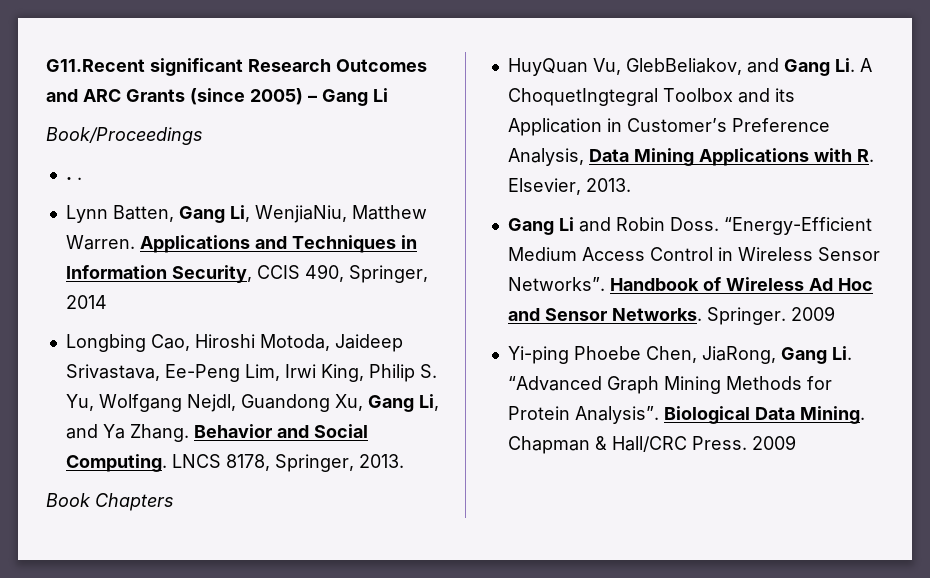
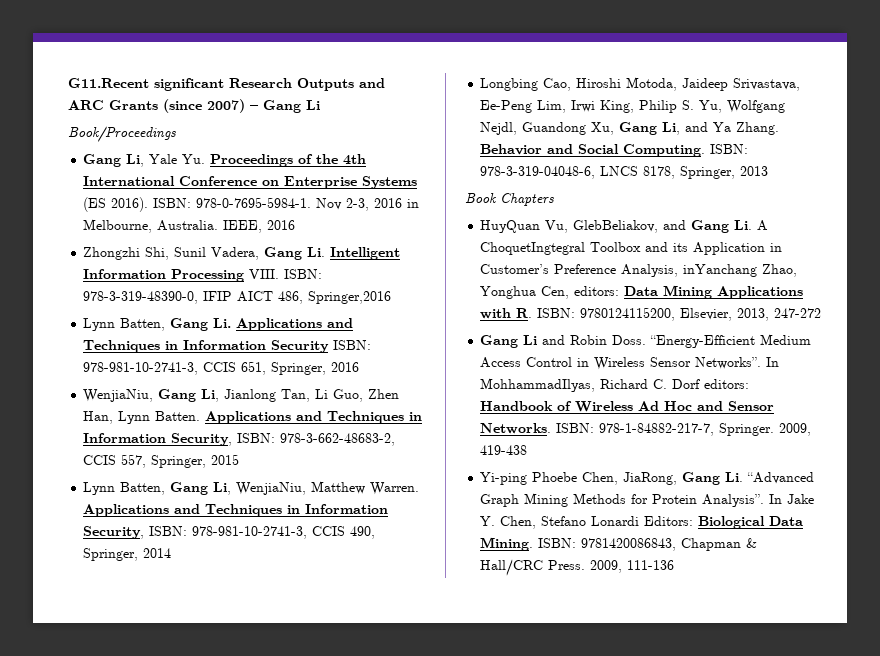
- G11.Recent significant Research Outcomes and ARC Grants (since 2005) – Gang Li
+ G11.Recent significant Research Outputs and ARC Grants (since 2007) – Gang Li
- . .
+ Gang Li, Yale Yu. Proceedings of the 4th International Conference on Enterprise Systems (ES 2016). ISBN: 978-0-7695-5984-1. Nov 2-3, 2016 in Melbourne, Australia. IEEE, 2016
+ Zhongzhi Shi, Sunil Vadera, Gang Li. Intelligent Information Processing VIII. ISBN: 978-3-319-48390-0, IFIP AICT 486, Springer,2016
+ Lynn Batten, Gang Li. Applications and Techniques in Information Security ISBN: 978-981-10-2741-3, CCIS 651, Springer, 2016
+ WenjiaNiu, Gang Li, Jianlong Tan, Li Guo, Zhen Han, Lynn Batten. Applications and Techniques in Information Security, ISBN: 978-3-662-48683-2, CCIS 557, Springer, 2015
- Applications and Techniques in Information Security, CCIS 490, Springer, 2014
+ Applications and Techniques in Information Security, ISBN: 978-981-10-2741-3, CCIS 490, Springer, 2014
- LNCS 8178, Springer, 2013.
+ ISBN: 978-3-319-04048-6, LNCS 8178, Springer, 2013
- HuyQuan Vu, GlebBeliakov, and Gang Li. A ChoquetIngtegral Toolbox and its Application in Customer’s Preference Analysis, Data Mining Applications with R. Elsevier, 2013.
+ HuyQuan Vu, GlebBeliakov, and Gang Li. A ChoquetIngtegral Toolbox and its Application in Customer’s Preference Analysis, inYanchang Zhao, Yonghua Cen, editors: Data Mining Applications with R. ISBN: 9780124115200, Elsevier, 2013, 247-272
- Handbook of Wireless Ad Hoc and Sensor Networks.
+ In MohhammadIlyas, Richard C. Dorf editors: Handbook of Wireless Ad Hoc and Sensor Networks.
- Springer. 2009
+ ISBN: 978-1-84882-217-7, Springer. 2009, 419-438
- Biological Data Mining.
+ In Jake Y. Chen, Stefano Lonardi Editors: Biological Data Mining.
- Chapman & Hall/CRC Press. 2009
+ ISBN: 9781420086843, Chapman & Hall/CRC Press. 2009, 111-136

